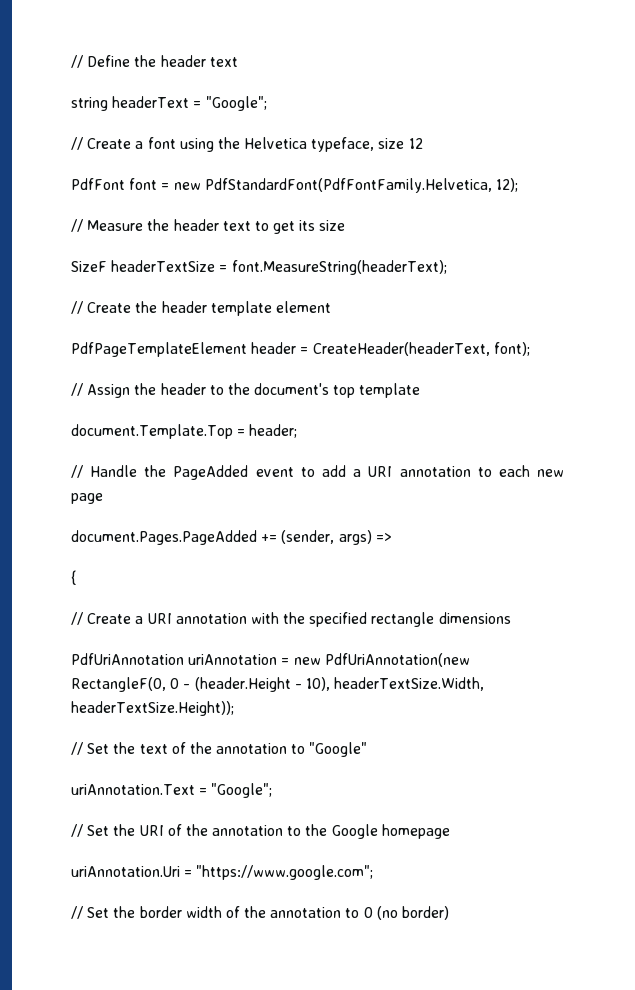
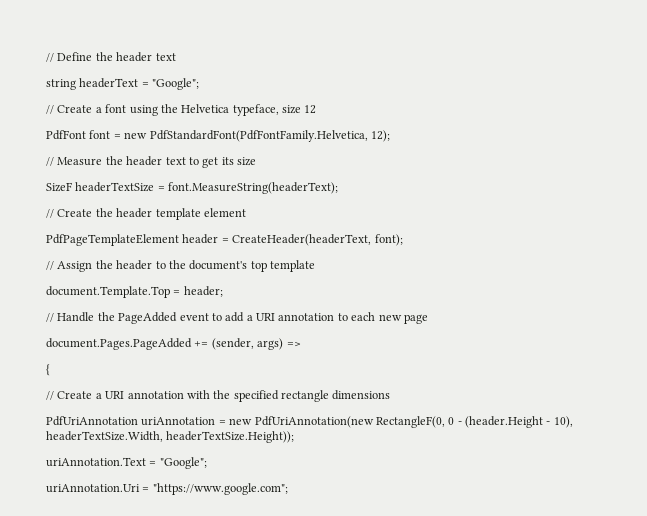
- // Set the text of the annotation to "Google"
  uriAnnotation.Text = "Google";
- // Set the URI of the annotation to the Google homepage
  uriAnnotation.Uri = "https://www.google.com";
- // Set the border width of the annotation to 0 (no border)

